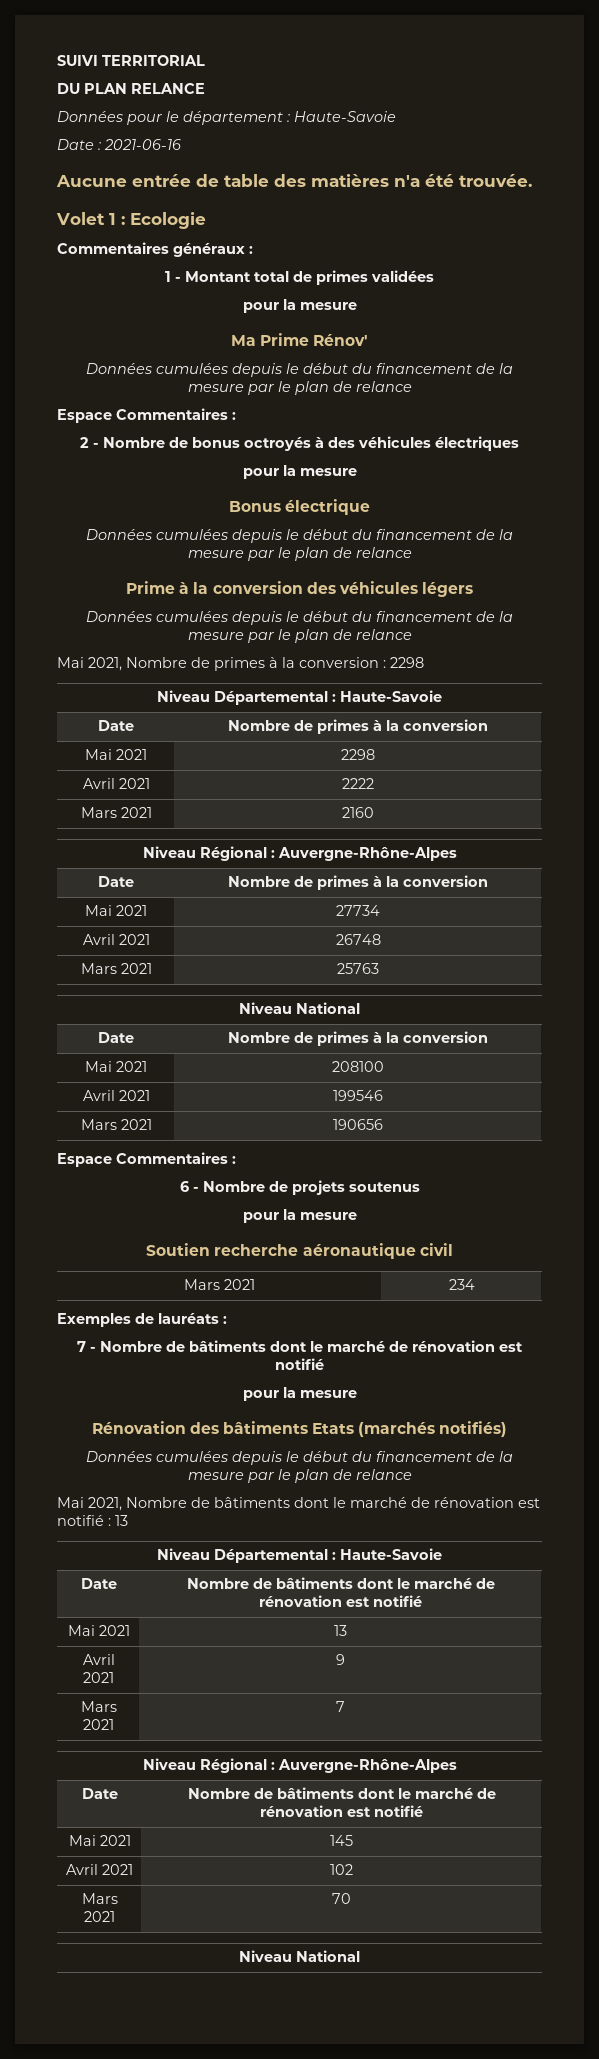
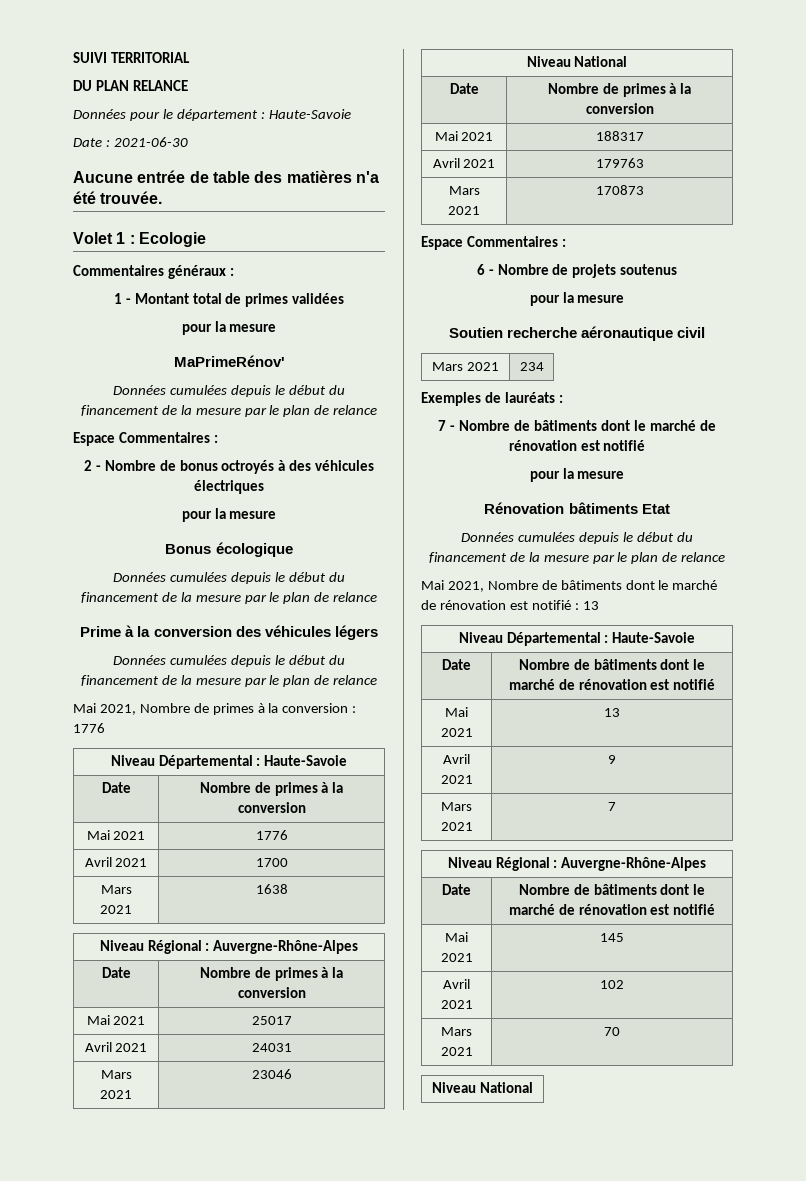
- Date : 2021-06-16
+ Date : 2021-06-30
- Ma Prime Rénov'
+ MaPrimeRénov'
- Bonus électrique
+ Bonus écologique
- Mai 2021, Nombre de primes à la conversion : 2298
+ Mai 2021, Nombre de primes à la conversion : 1776
- Mai 2021 | 2298
- Avril 2021 | 2222
- Mars 2021 | 2160
+ Mai 2021 | 1776
+ Avril 2021 | 1700
+ Mars 2021 | 1638
- Mai 2021 | 27734
- Avril 2021 | 26748
- Mars 2021 | 25763
+ Mai 2021 | 25017
+ Avril 2021 | 24031
+ Mars 2021 | 23046
- Mai 2021 | 208100
- Avril 2021 | 199546
- Mars 2021 | 190656
+ Mai 2021 | 188317
+ Avril 2021 | 179763
+ Mars 2021 | 170873
- Rénovation des bâtiments Etats (marchés notifiés)
+ Rénovation bâtiments Etat

